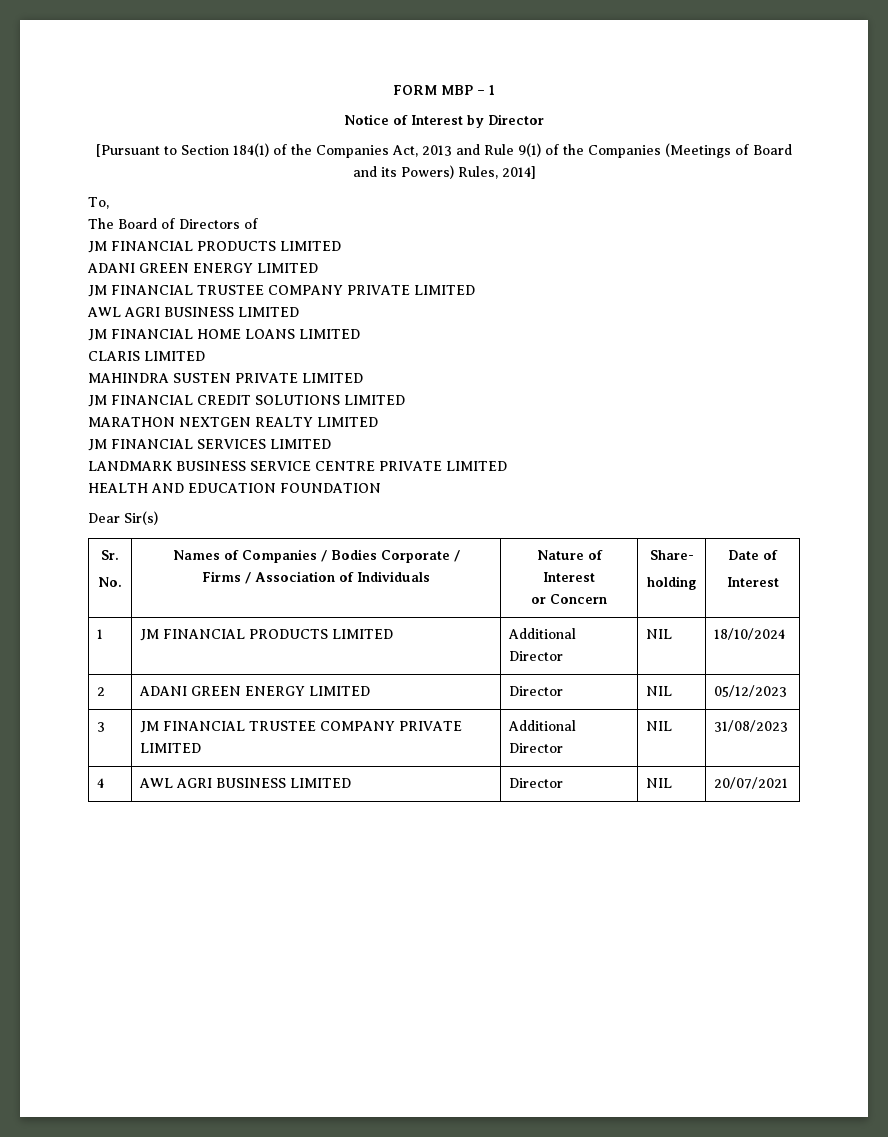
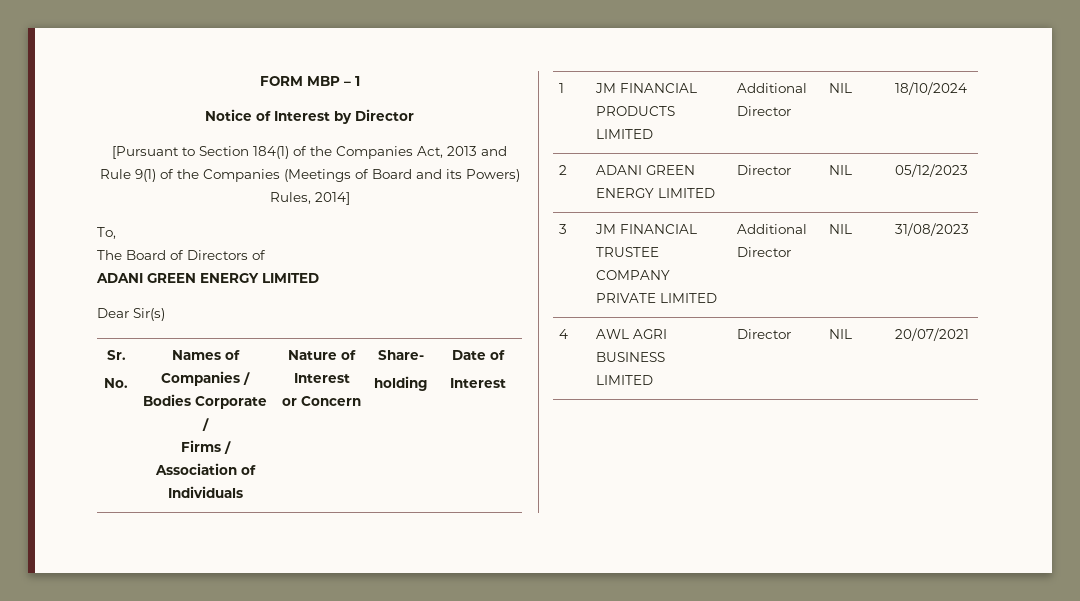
  The Board of Directors of
- JM FINANCIAL PRODUCTS LIMITED
  ADANI GREEN ENERGY LIMITED
- JM FINANCIAL TRUSTEE COMPANY PRIVATE LIMITED
- AWL AGRI BUSINESS LIMITED
- JM FINANCIAL HOME LOANS LIMITED
- CLARIS LIMITED
- MAHINDRA SUSTEN PRIVATE LIMITED
- JM FINANCIAL CREDIT SOLUTIONS LIMITED
- MARATHON NEXTGEN REALTY LIMITED
- JM FINANCIAL SERVICES LIMITED
- LANDMARK BUSINESS SERVICE CENTRE PRIVATE LIMITED
- HEALTH AND EDUCATION FOUNDATION

